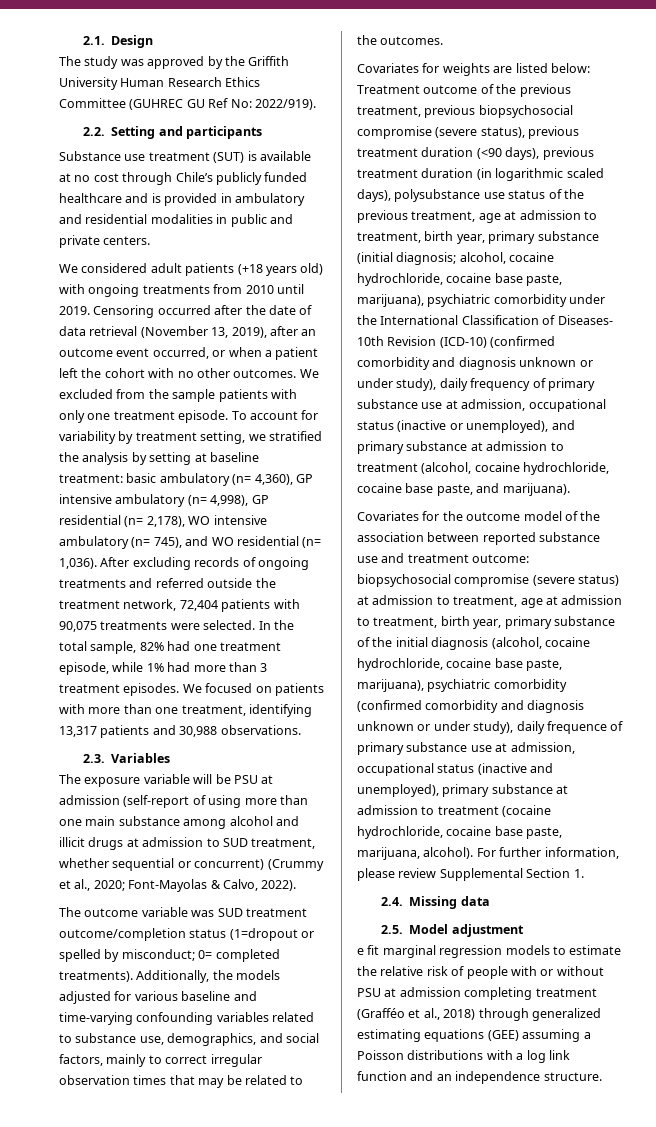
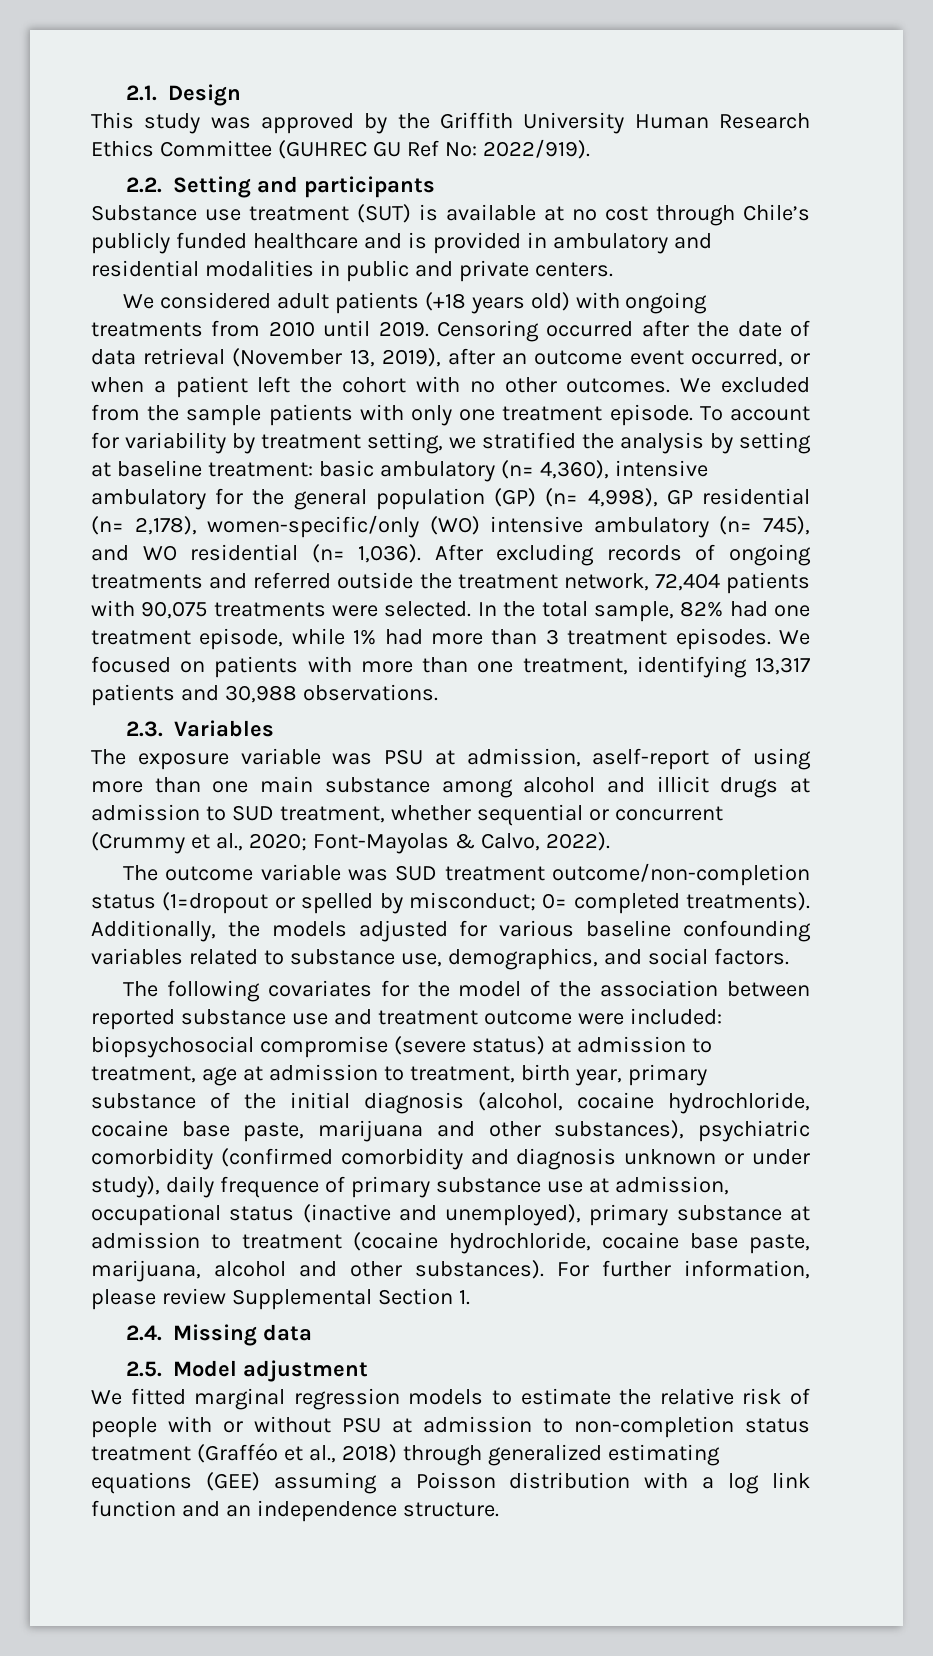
- The study was approved by the Griffith University Human Research Ethics Committee (GUHREC GU Ref No: 2022/919).
+ This study was approved by the Griffith University Human Research Ethics Committee (GUHREC GU Ref No: 2022/919).
- To account for variability by treatment setting, we stratified the analysis by setting at baseline treatment: basic ambulatory (n= 4,360), GP intensive ambulatory (n= 4,998), GP residential (n= 2,178), WO intensive ambulatory (n= 745), and WO residential (n= 1,036).
+ To account for variability by treatment setting, we stratified the analysis by setting at baseline treatment: basic ambulatory (n= 4,360), intensive ambulatory for the general population (GP) (n= 4,998), GP residential (n= 2,178), women-specific/only (WO) intensive ambulatory (n= 745), and WO residential (n= 1,036).
- The exposure variable will be PSU at admission (self-report of using more than one main substance among alcohol and illicit drugs at admission to SUD treatment, whether sequential or concurrent) (Crummy et al., 2020; Font-Mayolas & Calvo, 2022).
+ The exposure variable was PSU at admission, aself-report of using more than one main substance among alcohol and illicit drugs at admission to SUD treatment, whether sequential or concurrent (Crummy et al., 2020; Font-Mayolas & Calvo, 2022).
- The outcome variable was SUD treatment outcome/completion status (1=dropout or spelled by misconduct; 0= completed treatments).
+ The outcome variable was SUD treatment outcome/non-completion status (1=dropout or spelled by misconduct; 0= completed treatments).
- Additionally, the models adjusted for various baseline and time-varying confounding variables related to substance use, demographics, and social factors, mainly to correct irregular observation times that may be related to the outcomes.
- Covariates for weights are listed below: Treatment outcome of the previous treatment, previous biopsychosocial compromise (severe status), previous treatment duration (<90 days), previous treatment duration (in logarithmic scaled days), polysubstance use status of the previous treatment, age at admission to treatment, birth year, primary substance (initial diagnosis; alcohol, cocaine hydrochloride, cocaine base paste, marijuana), psychiatric comorbidity under the International Classification of Diseases- 10th Revision (ICD-10) (confirmed comorbidity and diagnosis unknown or under study), daily frequency of primary substance use at admission, occupational status (inactive or unemployed), and primary substance at admission to treatment (alcohol, cocaine hydrochloride, cocaine base paste, and marijuana).
- Covariates for the outcome model of the association between reported substance use and treatment outcome:
+ Additionally, the models adjusted for various baseline confounding variables related to substance use, demographics, and social factors.
+ The following covariates for the model of the association between reported substance use and treatment outcome were included:
- biopsychosocial compromise (severe status) at admission to treatment, age at admission to treatment, birth year, primary substance of the initial diagnosis (alcohol, cocaine hydrochloride, cocaine base paste, marijuana), psychiatric comorbidity (confirmed comorbidity and diagnosis unknown or under study), daily frequence of primary substance use at admission, occupational status (inactive and unemployed), primary substance at admission to treatment (cocaine hydrochloride, cocaine base paste, marijuana, alcohol).
+ biopsychosocial compromise (severe status) at admission to treatment, age at admission to treatment, birth year, primary substance of the initial diagnosis (alcohol, cocaine hydrochloride, cocaine base paste, marijuana and other substances), psychiatric comorbidity (confirmed comorbidity and diagnosis unknown or under study), daily frequence of primary substance use at admission, occupational status (inactive and unemployed), primary substance at admission to treatment (cocaine hydrochloride, cocaine base paste, marijuana, alcohol and other substances).
- e fit marginal regression models to estimate the relative risk of people with or without PSU at admission completing treatment (Grafféo et al., 2018) through generalized estimating equations (GEE) assuming a Poisson distributions with a log link function and an independence structure.
+ We fitted marginal regression models to estimate the relative risk of people with or without PSU at admission to non-completion status treatment (Grafféo et al., 2018) through generalized estimating equations (GEE) assuming a Poisson distribution with a log link function and an independence structure.

